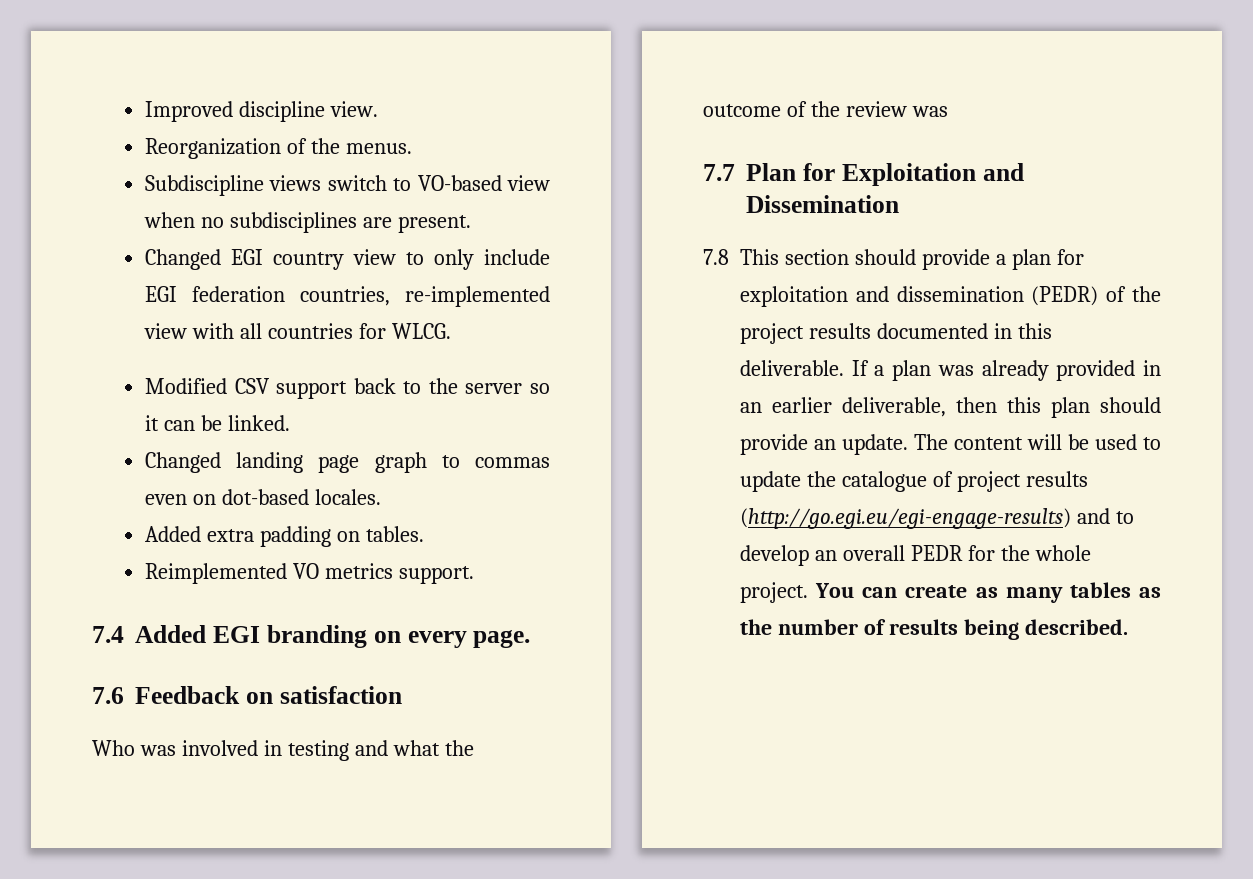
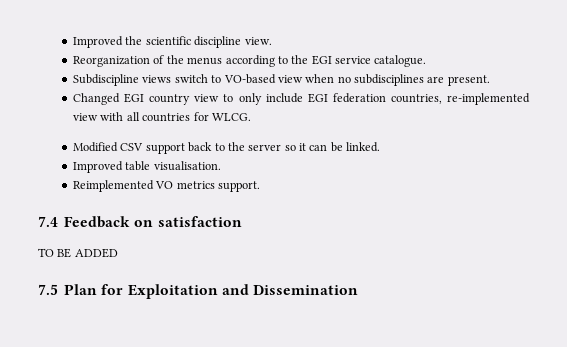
- Improved discipline view.
+ Improved the scientific discipline view.
- Reorganization of the menus.
+ Reorganization of the menus according to the EGI service catalogue.
- Changed landing page graph to commas even on dot-based locales.
- Added extra padding on tables.
+ Improved table visualisation.
- 7.4 Added EGI branding on every page.
- 7.6 Feedback on satisfaction
- Who was involved in testing and what the outcome of the review was
- 7.7 Plan for Exploitation and Dissemination
+ 7.4 Feedback on satisfaction
+ TO BE ADDED
+ 7.5 Plan for Exploitation and Dissemination
- 7.8 This section should provide a plan for exploitation and dissemination (PEDR) of the project results documented in this deliverable. If a plan was already provided in an earlier deliverable, then this plan should provide an update. The content will be used to update the catalogue of project results (http://go.egi.eu/egi-engage-results) and to develop an overall PEDR for the whole project. You can create as many tables as the number of results being described.

